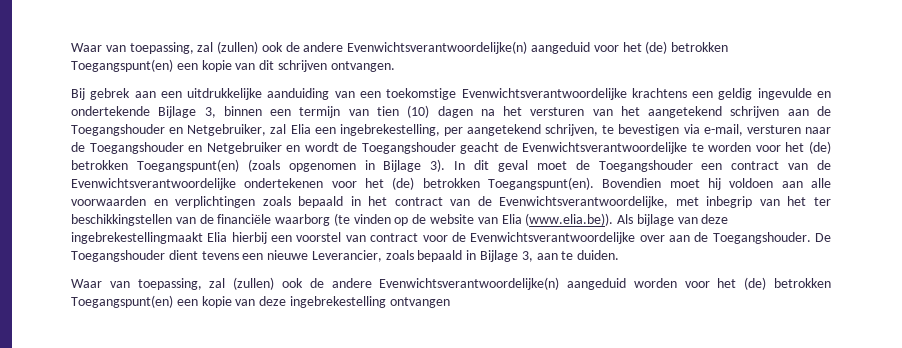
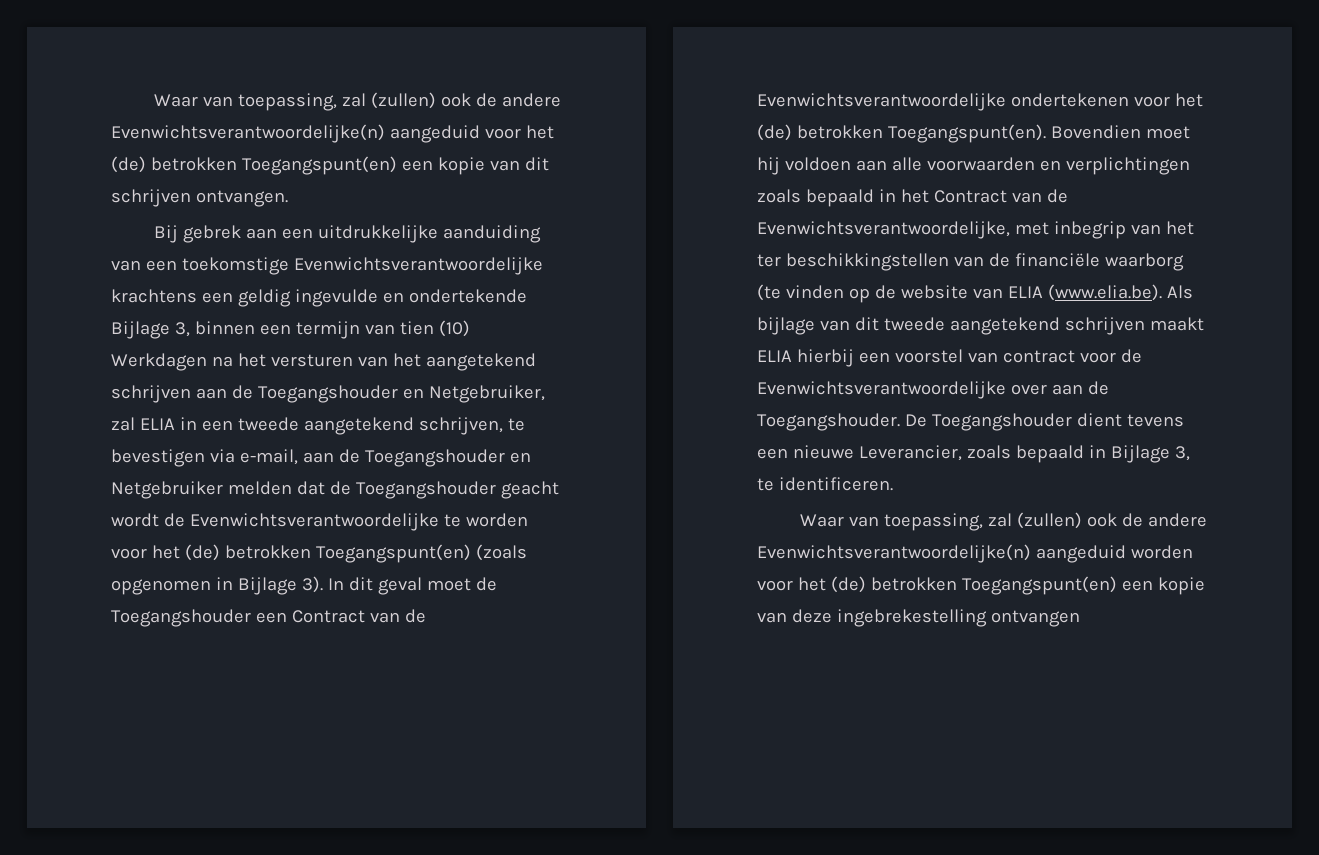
- Bij gebrek aan een uitdrukkelijke aanduiding van een toekomstige Evenwichtsverantwoordelijke krachtens een geldig ingevulde en ondertekende Bijlage 3, binnen een termijn van tien (10) dagen na het versturen van het aangetekend schrijven aan de Toegangshouder en Netgebruiker, zal Elia een ingebrekestelling, per aangetekend schrijven, te bevestigen via e-mail, versturen naar de Toegangshouder en Netgebruiker en wordt de Toegangshouder geacht de Evenwichtsverantwoordelijke te worden voor het (de) betrokken Toegangspunt(en) (zoals opgenomen in Bijlage 3).
+ Bij gebrek aan een uitdrukkelijke aanduiding van een toekomstige Evenwichtsverantwoordelijke krachtens een geldig ingevulde en ondertekende Bijlage 3, binnen een termijn van tien (10) Werkdagen na het versturen van het aangetekend schrijven aan de Toegangshouder en Netgebruiker, zal ELIA in een tweede aangetekend schrijven, te bevestigen via e-mail, aan de Toegangshouder en Netgebruiker melden dat de Toegangshouder geacht wordt de Evenwichtsverantwoordelijke te worden voor het (de) betrokken Toegangspunt(en) (zoals opgenomen in Bijlage 3).
- In dit geval moet de Toegangshouder een contract van de Evenwichtsverantwoordelijke ondertekenen voor het (de) betrokken Toegangspunt(en).
+ In dit geval moet de Toegangshouder een Contract van de Evenwichtsverantwoordelijke ondertekenen voor het (de) betrokken Toegangspunt(en).
- Bovendien moet hij voldoen aan alle voorwaarden en verplichtingen zoals bepaald in het contract van de Evenwichtsverantwoordelijke, met inbegrip van het ter beschikkingstellen van de financiële waarborg (te vinden op de website van Elia (www.elia.be)). Als bijlage van deze ingebrekestellingmaakt Elia hierbij een voorstel van contract voor de Evenwichtsverantwoordelijke over aan de Toegangshouder.
+ Bovendien moet hij voldoen aan alle voorwaarden en verplichtingen zoals bepaald in het Contract van de Evenwichtsverantwoordelijke, met inbegrip van het ter beschikkingstellen van de financiële waarborg (te vinden op de website van ELIA (www.elia.be). Als bijlage van dit tweede aangetekend schrijven maakt ELIA hierbij een voorstel van contract voor de Evenwichtsverantwoordelijke over aan de Toegangshouder.
- De Toegangshouder dient tevens een nieuwe Leverancier, zoals bepaald in Bijlage 3, aan te duiden.
+ De Toegangshouder dient tevens een nieuwe Leverancier, zoals bepaald in Bijlage 3, te identificeren.

